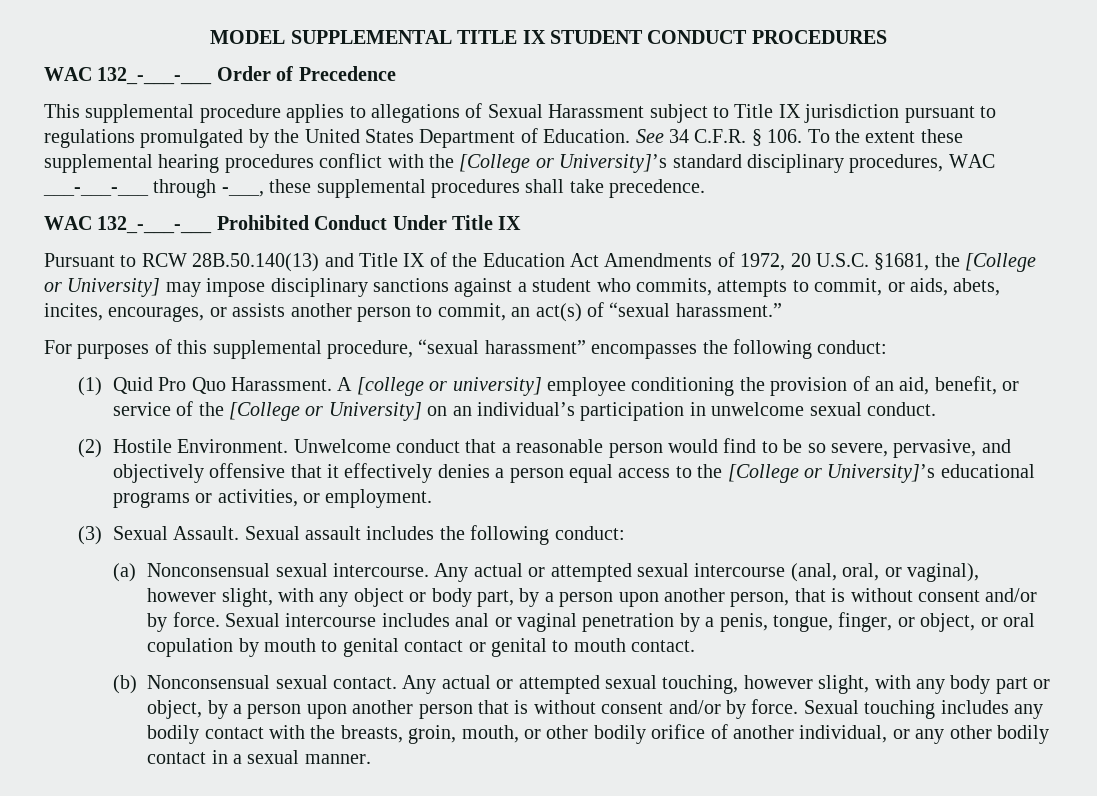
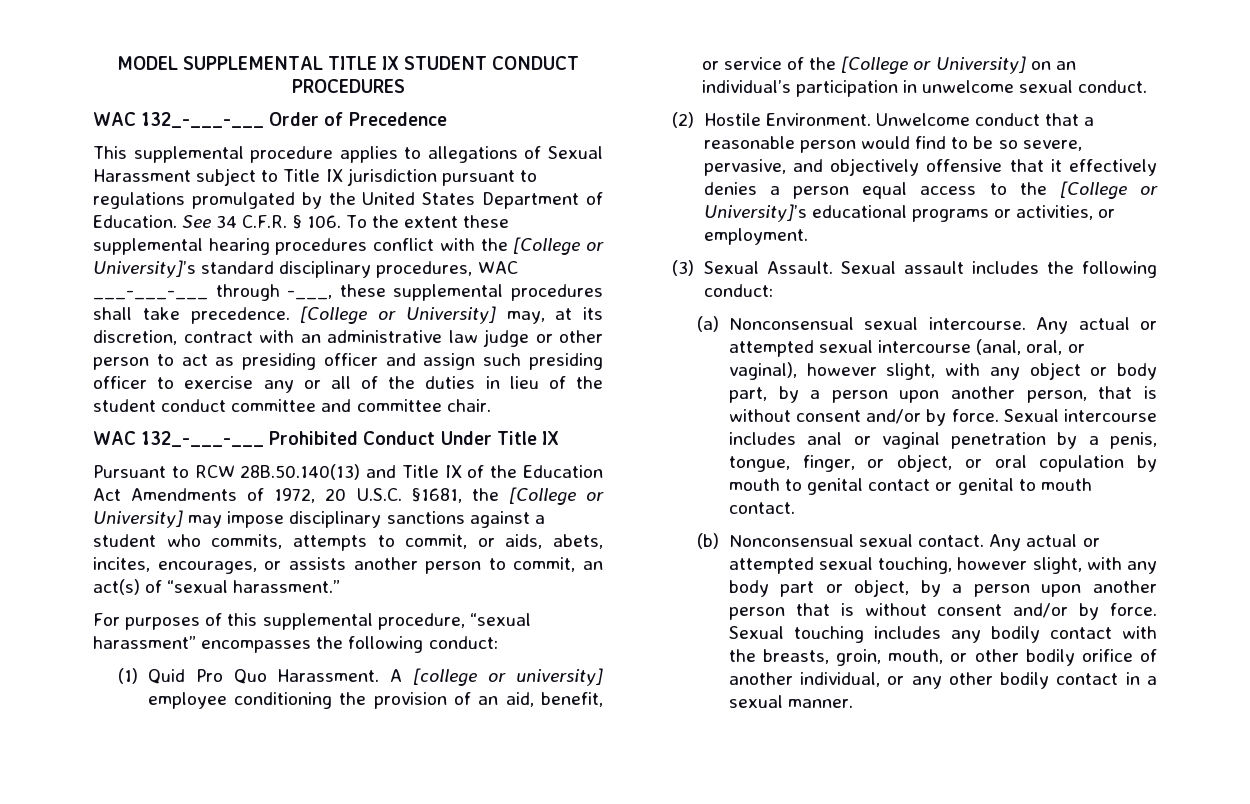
+ [College or University] may, at its discretion, contract with an administrative law judge or other person to act as presiding officer and assign such presiding officer to exercise any or all of the duties in lieu of the student conduct committee and committee chair.

